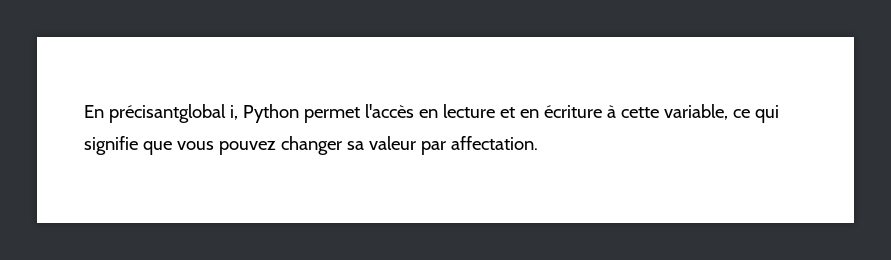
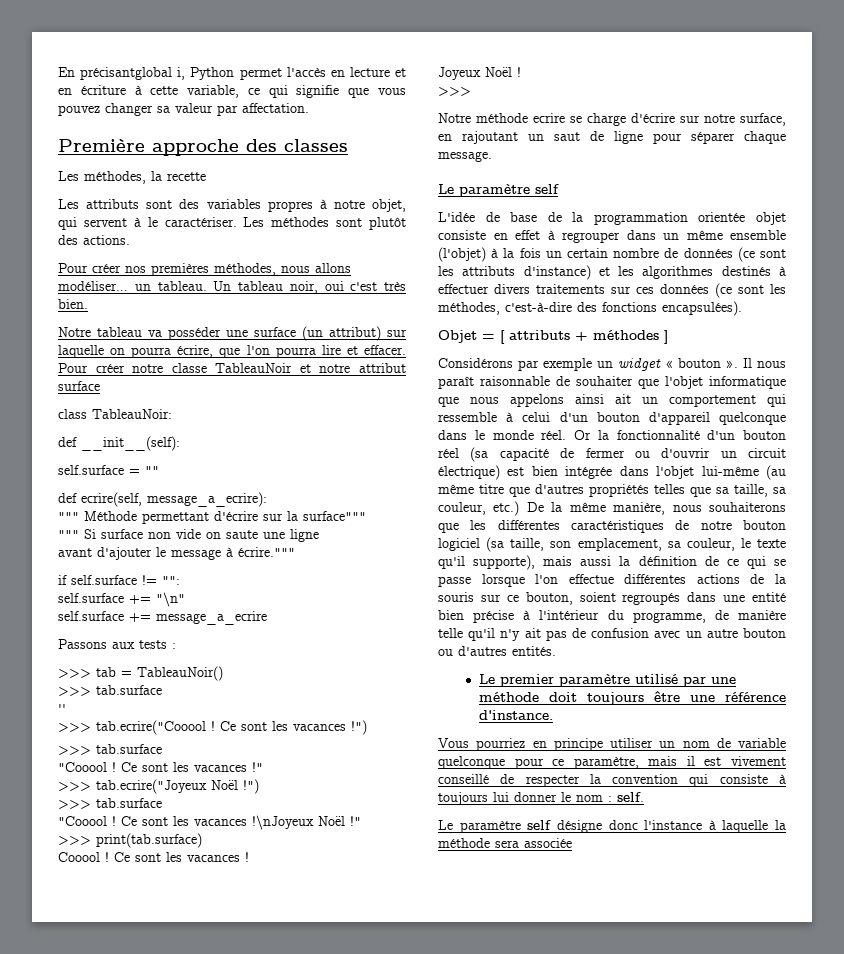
+ Première approche des classes
+ Les méthodes, la recette
+ Les attributs sont des variables propres à notre objet, qui servent à le caractériser. Les méthodes sont plutôt des actions.
+ Pour créer nos premières méthodes, nous allons modéliser… un tableau. Un tableau noir, oui c'est très bien.
+ Notre tableau va posséder une surface (un attribut) sur laquelle on pourra écrire, que l'on pourra lire et effacer. Pour créer notre classe TableauNoir et notre attribut surface
+ class TableauNoir:
+ def __init__(self):
+ self.surface = ""
+ def ecrire(self, message_a_ecrire):
+ """ Méthode permettant d'écrire sur la surface"""
+ """ Si surface non vide on saute une ligne
+ avant d'ajouter le message à écrire."""
+ if self.surface != "":
+ self.surface += "\n"
+ self.surface += message_a_ecrire
+ Passons aux tests :
+ >>> tab = TableauNoir()
+ >>> tab.surface
+ ''
+ >>> tab.ecrire("Cooool ! Ce sont les vacances !")
+ >>> tab.surface
+ "Cooool ! Ce sont les vacances !"
+ >>> tab.ecrire("Joyeux Noël !")
+ >>> tab.surface
+ "Cooool ! Ce sont les vacances !\nJoyeux Noël !"
+ >>> print(tab.surface)
+ Cooool ! Ce sont les vacances !
+ Joyeux Noël !
+ >>>
+ Notre méthode ecrire se charge d'écrire sur notre surface, en rajoutant un saut de ligne pour séparer chaque message.
+ Le paramètre self
+ L'idée de base de la programmation orientée objet consiste en effet à regrouper dans un même ensemble (l'objet) à la fois un certain nombre de données (ce sont les attributs d'instance) et les algorithmes destinés à effectuer divers traitements sur ces données (ce sont les méthodes, c'est-à-dire des fonctions encapsulées).
+ Objet = [ attributs + méthodes ]
+ Considérons par exemple un widget « bouton ». Il nous paraît raisonnable de souhaiter que l'objet informatique que nous appelons ainsi ait un comportement qui ressemble à celui d'un bouton d'appareil quelconque dans le monde réel. Or la fonctionnalité d'un bouton réel (sa capacité de fermer ou d'ouvrir un circuit électrique) est bien intégrée dans l'objet lui-même (au même titre que d'autres propriétés telles que sa taille, sa couleur, etc.) De la même manière, nous souhaiterons que les différentes caractéristiques de notre bouton logiciel (sa taille, son emplacement, sa couleur, le texte qu'il supporte), mais aussi la définition de ce qui se passe lorsque l'on effectue différentes actions de la souris sur ce bouton, soient regroupés dans une entité bien précise à l'intérieur du programme, de manière telle qu'il n'y ait pas de confusion avec un autre bouton ou d'autres entités.
+ Le premier paramètre utilisé par une méthode doit toujours être une référence d'instance.
+ Vous pourriez en principe utiliser un nom de variable quelconque pour ce paramètre, mais il est vivement conseillé de respecter la convention qui consiste à toujours lui donner le nom : self.
+ Le paramètre self désigne donc l'instance à laquelle la méthode sera associée

